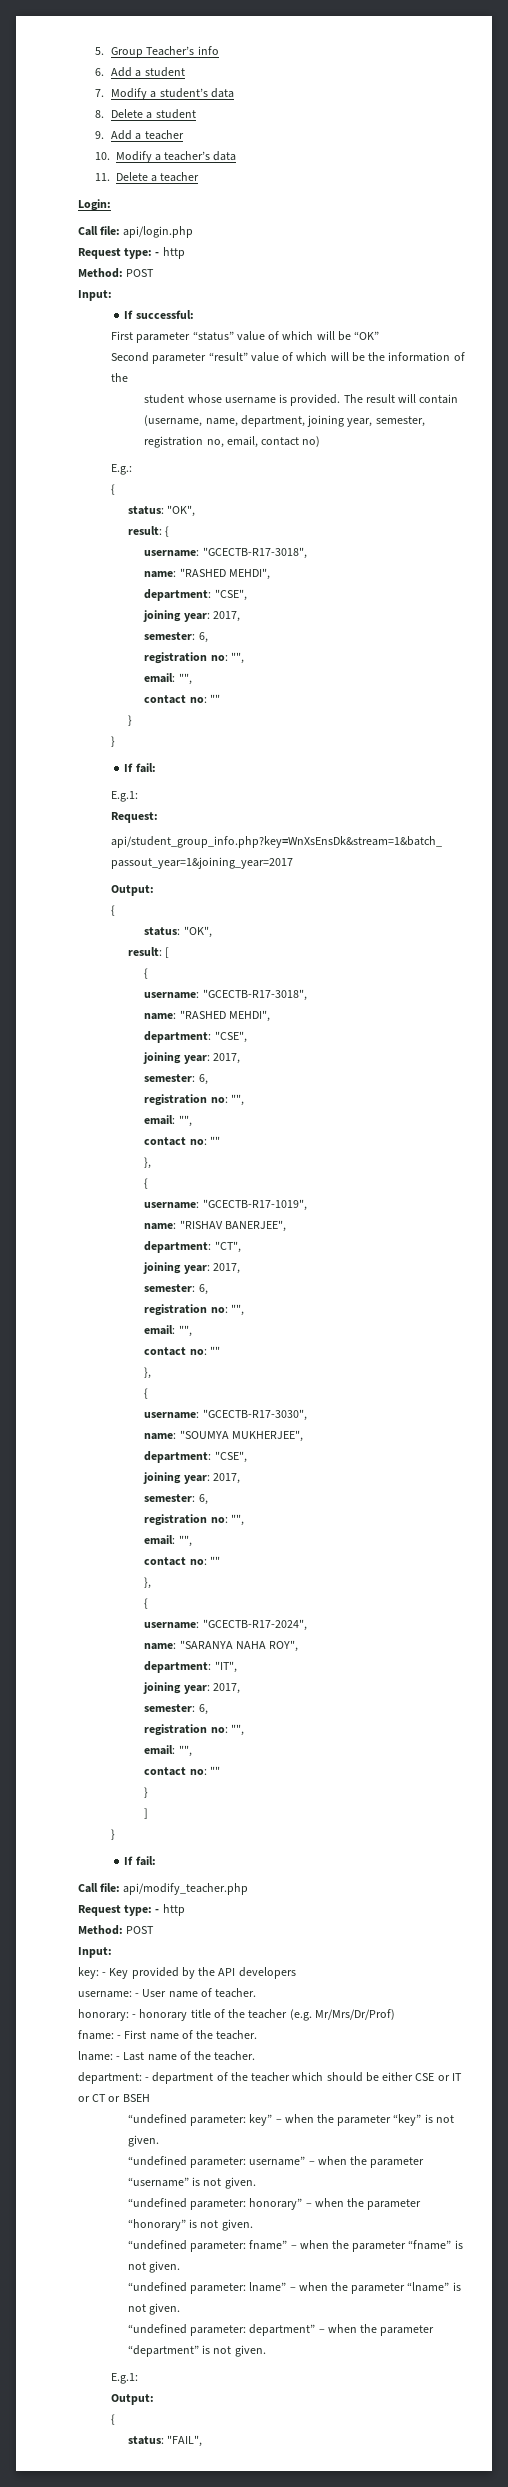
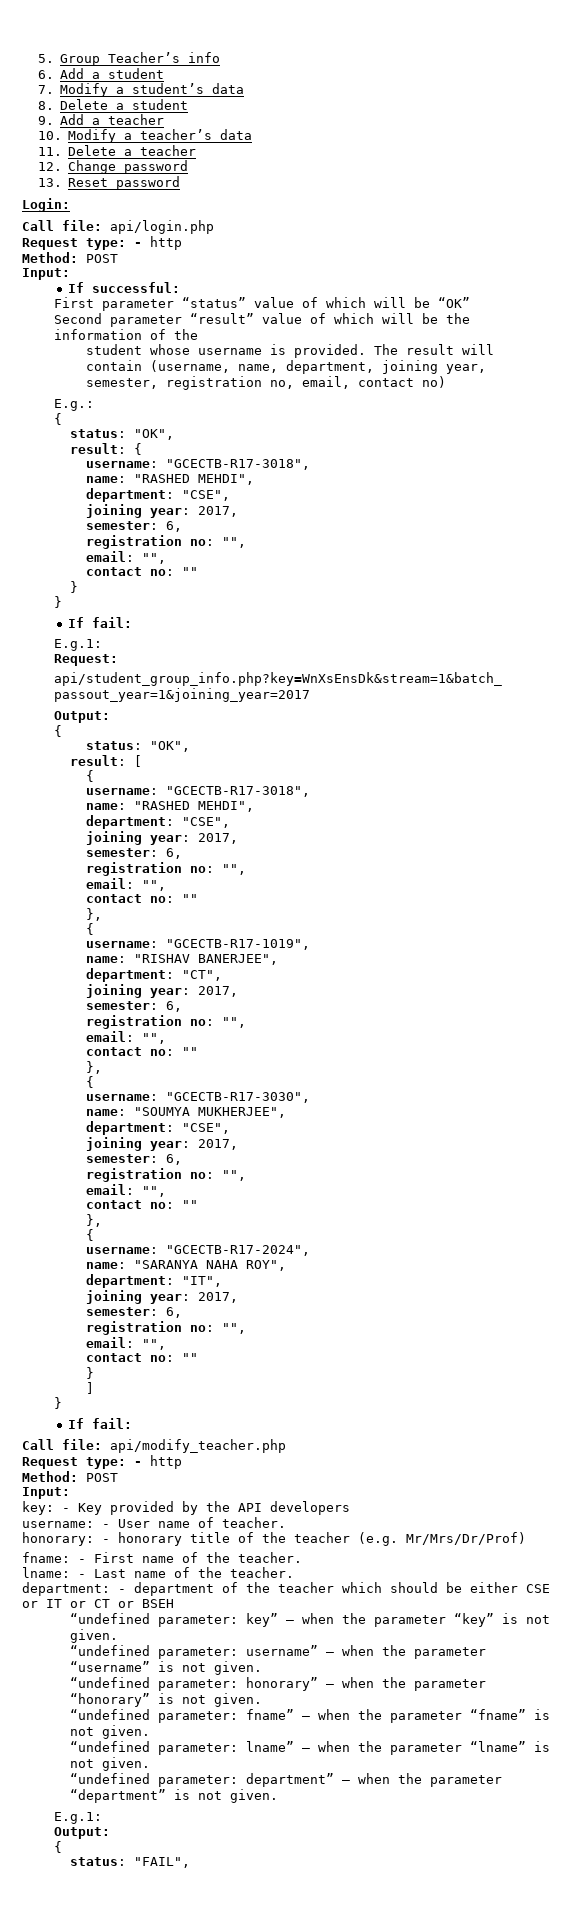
+ 12. Change password
+ 13. Reset password

